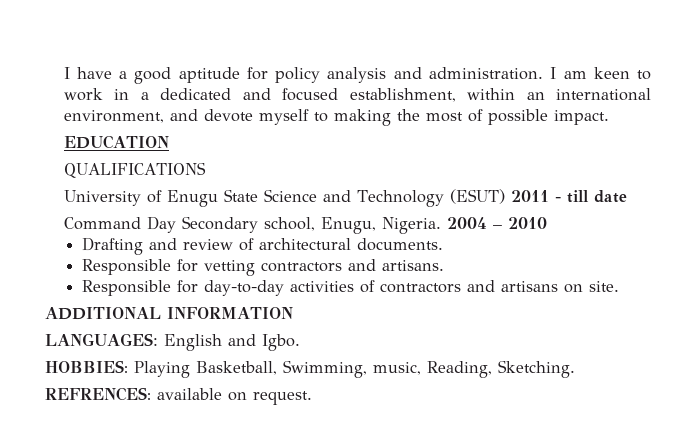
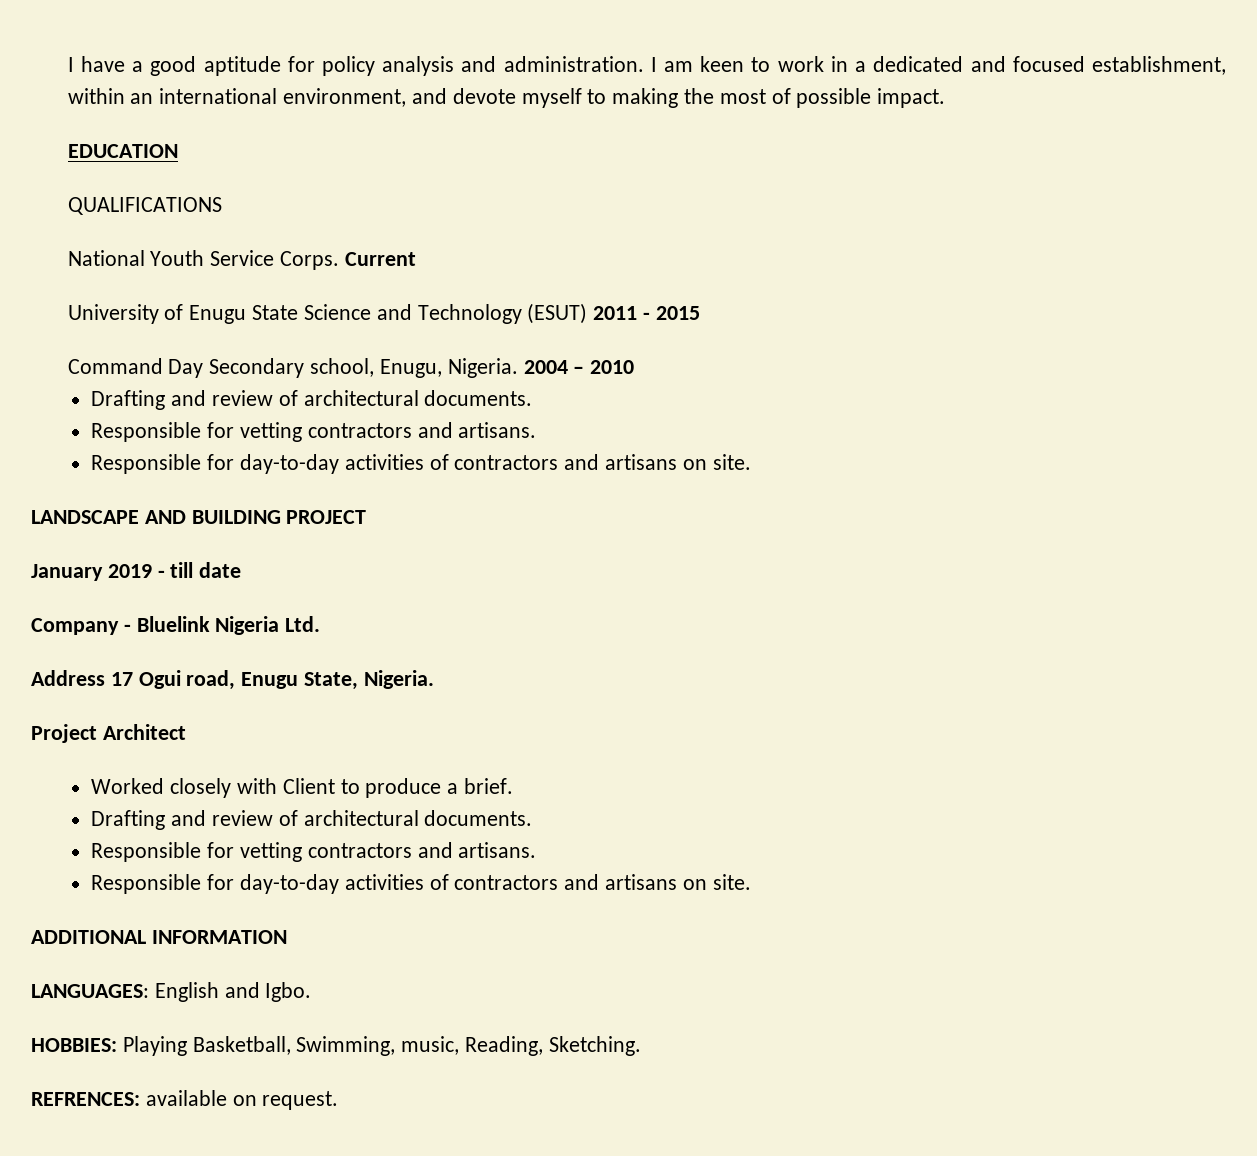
+ National Youth Service Corps. Current
- University of Enugu State Science and Technology (ESUT) 2011 - till date
+ University of Enugu State Science and Technology (ESUT) 2011 - 2015
+ LANDSCAPE AND BUILDING PROJECT
+ January 2019 - till date
+ Company - Bluelink Nigeria Ltd.
+ Address 17 Ogui road, Enugu State, Nigeria.
+ Project Architect
+ Worked closely with Client to produce a brief.
+ Drafting and review of architectural documents.
+ Responsible for vetting contractors and artisans.
+ Responsible for day-to-day activities of contractors and artisans on site.

